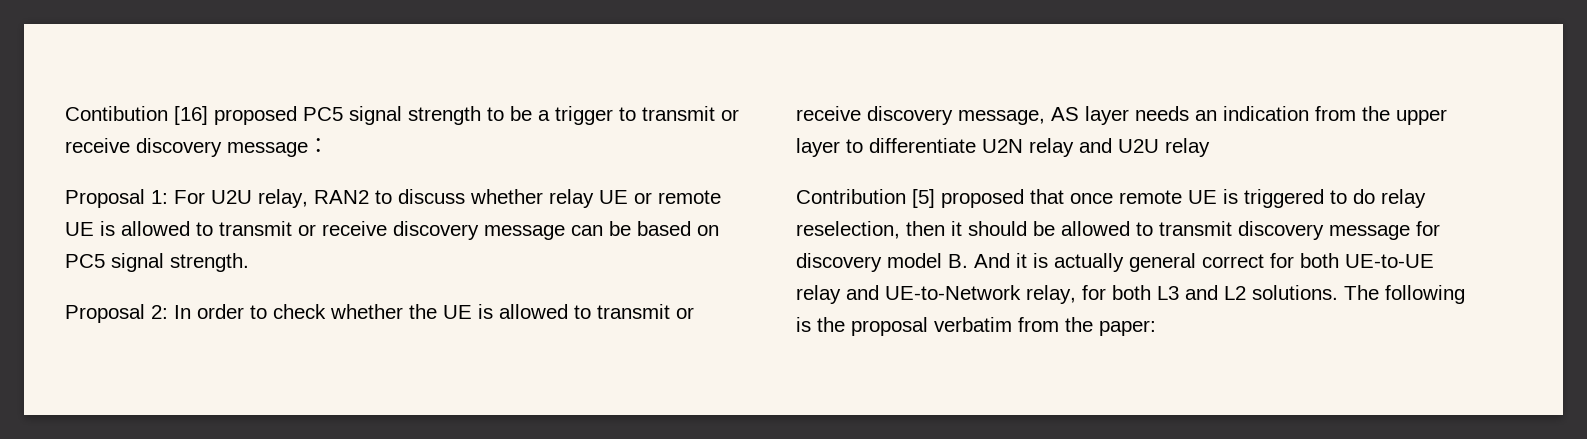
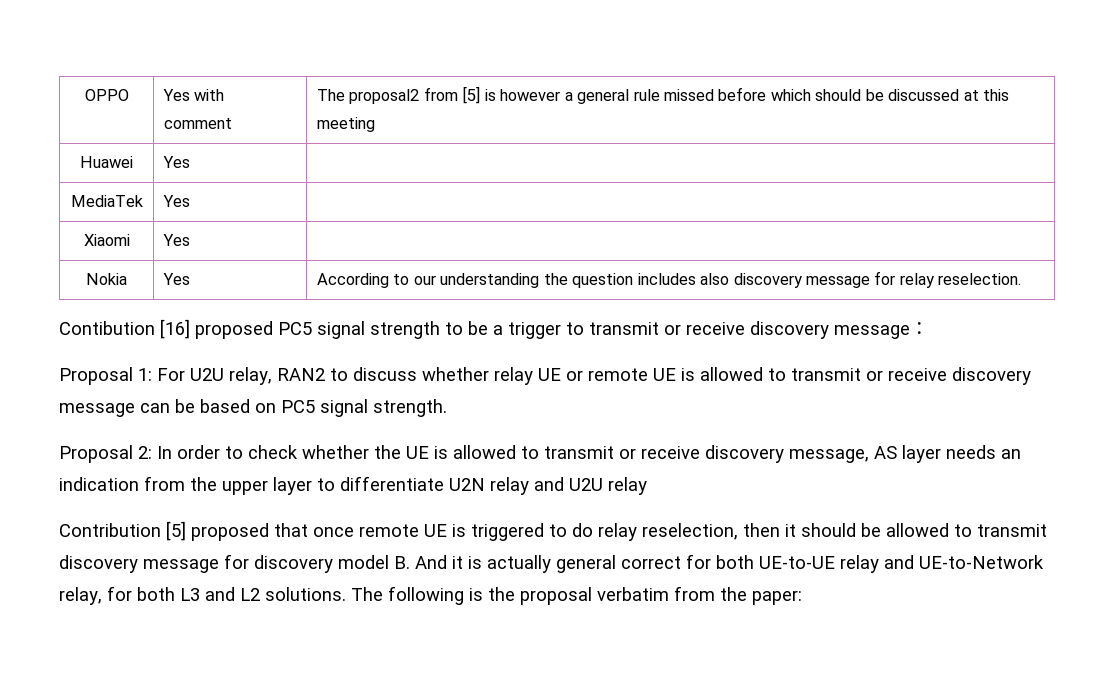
+ OPPO | Yes with comment | The proposal2 from [5] is however a general rule missed before which should be discussed at this meeting
+ Huawei | Yes |
+ MediaTek | Yes |
+ Xiaomi | Yes |
+ Nokia | Yes | According to our understanding the question includes also discovery message for relay reselection.

